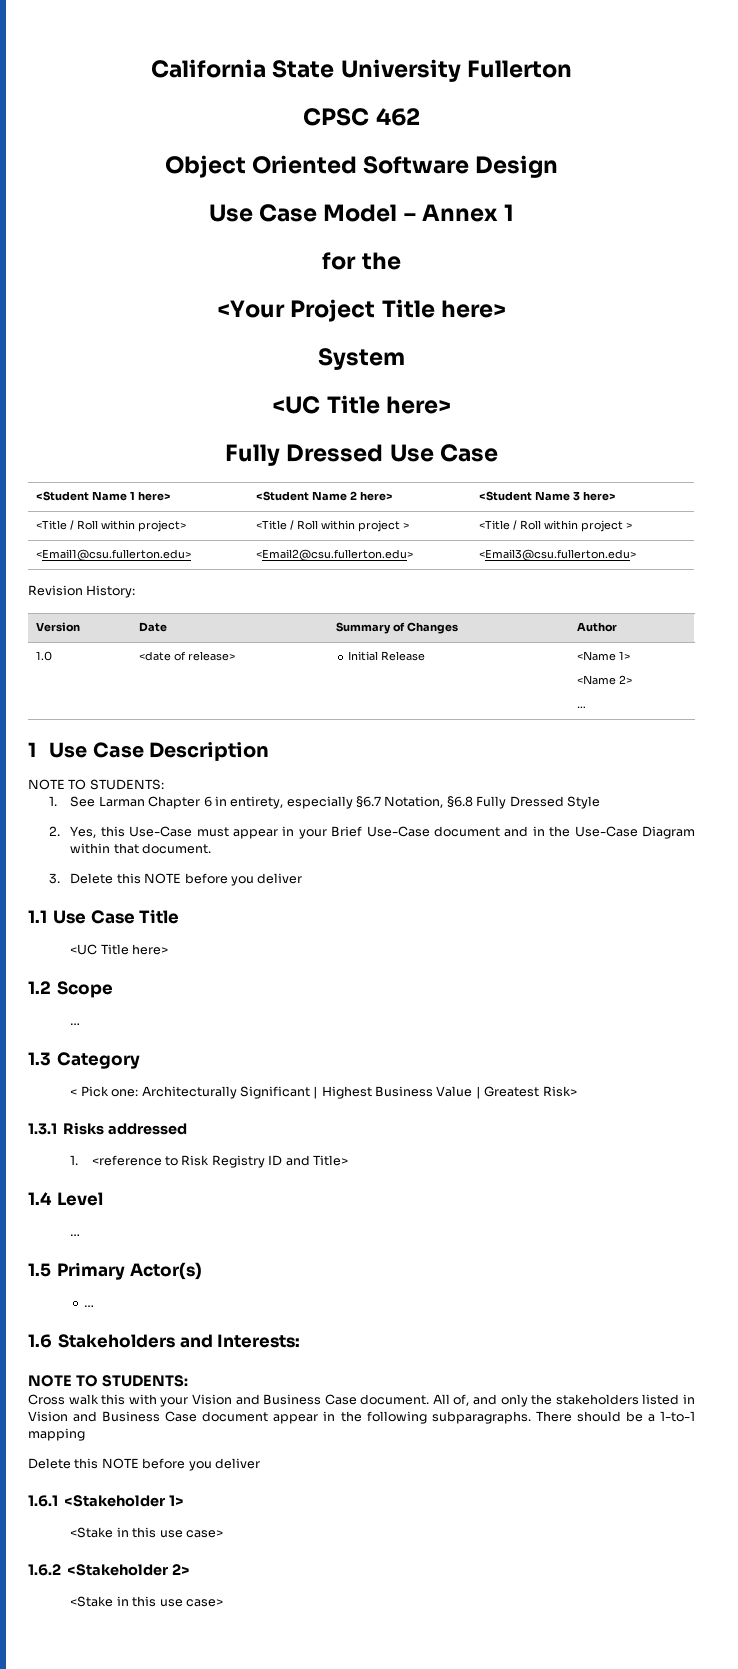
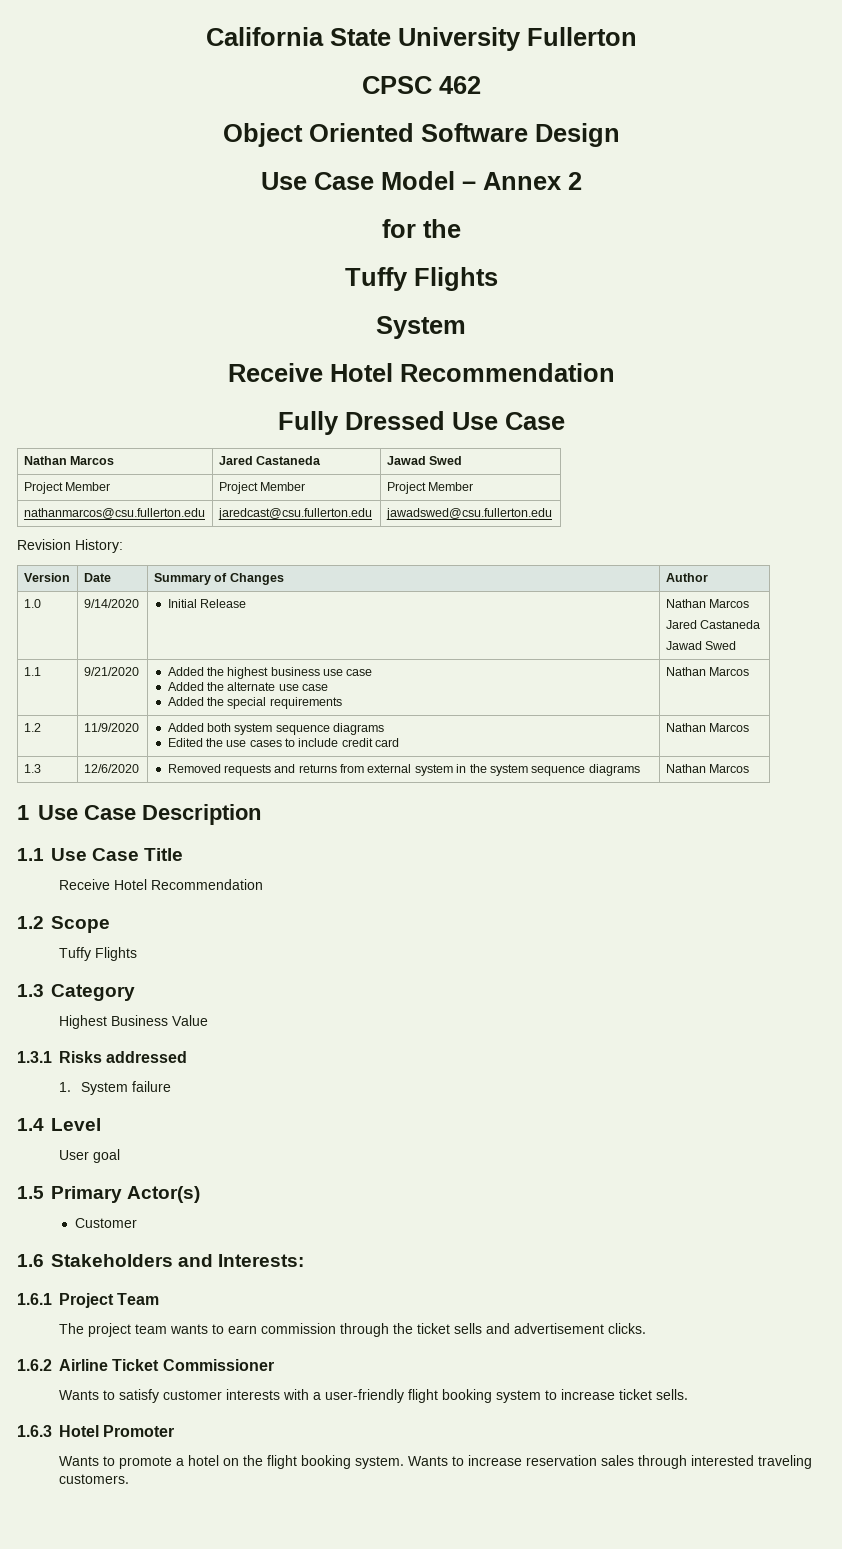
- Use Case Model – Annex 1
+ Use Case Model – Annex 2
  for the
- <Your Project Title here>
+ Tuffy Flights
  System
- <UC Title here>
+ Receive Hotel Recommendation
  Fully Dressed Use Case
- <Student Name 1 here> | <Student Name 2 here> | <Student Name 3 here>
- <Title / Roll within project> | <Title / Roll within project > | <Title / Roll within project >
- <Email1@csu.fullerton.edu> | <Email2@csu.fullerton.edu> | <Email3@csu.fullerton.edu>
+ Nathan Marcos | Jared Castaneda | Jawad Swed
+ Project Member | Project Member | Project Member
+ nathanmarcos@csu.fullerton.edu | jaredcast@csu.fullerton.edu | jawadswed@csu.fullerton.edu
- 1.0 | <date of release> | Initial Release | <Name 1>
- <Name 2>
- …
+ 1.0 | 9/14/2020 | Initial Release | Nathan Marcos
+ Jared Castaneda
+ Jawad Swed
+ 1.1 | 9/21/2020 | Added the highest business use case
+ Added the alternate use case
+ Added the special requirements | Nathan Marcos
+ 1.2 | 11/9/2020 | Added both system sequence diagrams
+ Edited the use cases to include credit card | Nathan Marcos
+ 1.3 | 12/6/2020 | Removed requests and returns from external system in the system sequence diagrams | Nathan Marcos
  1 Use Case Description
- NOTE TO STUDENTS:
- 1. See Larman Chapter 6 in entirety, especially §6.7 Notation, §6.8 Fully Dressed Style
- 2. Yes, this Use-Case must appear in your Brief Use-Case document and in the Use-Case Diagram within that document.
- 3. Delete this NOTE before you deliver
  1.1 Use Case Title
- <UC Title here>
+ Receive Hotel Recommendation
  1.2 Scope
- …
+ Tuffy Flights
- < Pick one: Architecturally Significant | Highest Business Value | Greatest Risk>
+ Highest Business Value
- 1. <reference to Risk Registry ID and Title>
+ 1. System failure
  1.4 Level
- …
+ User goal
  1.5 Primary Actor(s)
- …
+ Customer
  1.6 Stakeholders and Interests:
- NOTE TO STUDENTS:
- Cross walk this with your Vision and Business Case document. All of, and only the stakeholders listed in Vision and Business Case document appear in the following subparagraphs. There should be a 1-to-1 mapping
- Delete this NOTE before you deliver
- 1.6.1 <Stakeholder 1>
- <Stake in this use case>
- 1.6.2 <Stakeholder 2>
- <Stake in this use case>
+ 1.6.1 Project Team
+ The project team wants to earn commission through the ticket sells and advertisement clicks.
+ 1.6.2 Airline Ticket Commissioner
+ Wants to satisfy customer interests with a user-friendly flight booking system to increase ticket sells.
+ 1.6.3 Hotel Promoter
+ Wants to promote a hotel on the flight booking system. Wants to increase reservation sales through interested traveling customers.

